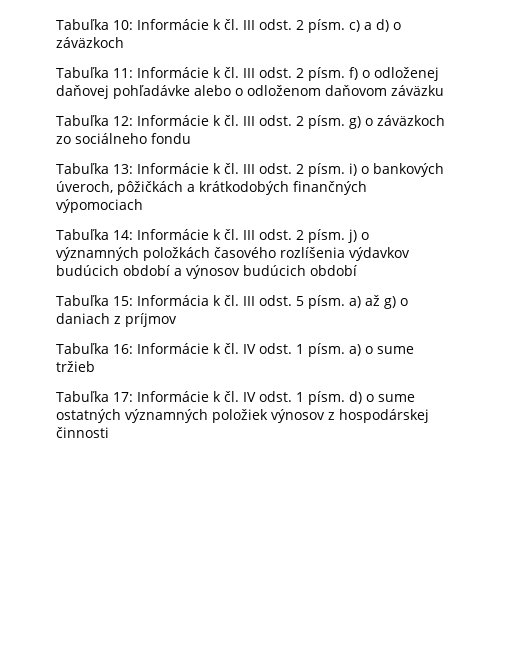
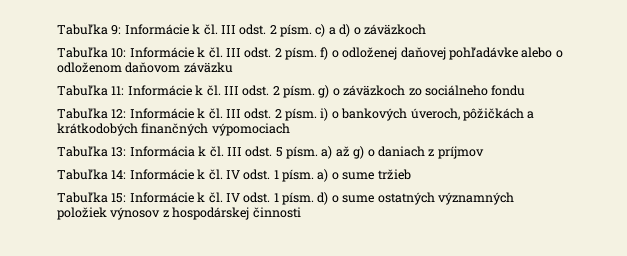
- Tabuľka 10: Informácie k čl. III odst. 2 písm. c) a d) o záväzkoch
+ Tabuľka 9: Informácie k čl. III odst. 2 písm. c) a d) o záväzkoch
- Tabuľka 11: Informácie k čl. III odst. 2 písm. f) o odloženej daňovej pohľadávke alebo o odloženom daňovom záväzku
+ Tabuľka 10: Informácie k čl. III odst. 2 písm. f) o odloženej daňovej pohľadávke alebo o odloženom daňovom záväzku
- Tabuľka 12: Informácie k čl. III odst. 2 písm. g) o záväzkoch zo sociálneho fondu
+ Tabuľka 11: Informácie k čl. III odst. 2 písm. g) o záväzkoch zo sociálneho fondu
- Tabuľka 13: Informácie k čl. III odst. 2 písm. i) o bankových úveroch, pôžičkách a krátkodobých finančných výpomociach
+ Tabuľka 12: Informácie k čl. III odst. 2 písm. i) o bankových úveroch, pôžičkách a krátkodobých finančných výpomociach
- Tabuľka 14: Informácie k čl. III odst. 2 písm. j) o významných položkách časového rozlíšenia výdavkov budúcich období a výnosov budúcich období
- Tabuľka 15: Informácia k čl. III odst. 5 písm. a) až g) o daniach z príjmov
+ Tabuľka 13: Informácia k čl. III odst. 5 písm. a) až g) o daniach z príjmov
- Tabuľka 16: Informácie k čl. IV odst. 1 písm. a) o sume tržieb
+ Tabuľka 14: Informácie k čl. IV odst. 1 písm. a) o sume tržieb
- Tabuľka 17: Informácie k čl. IV odst. 1 písm. d) o sume ostatných významných položiek výnosov z hospodárskej činnosti
+ Tabuľka 15: Informácie k čl. IV odst. 1 písm. d) o sume ostatných významných položiek výnosov z hospodárskej činnosti

